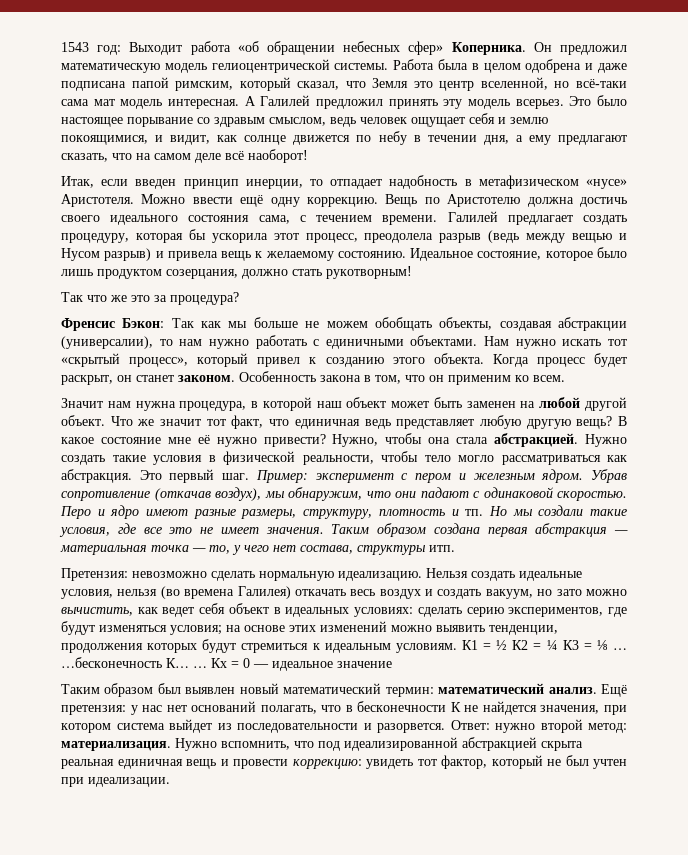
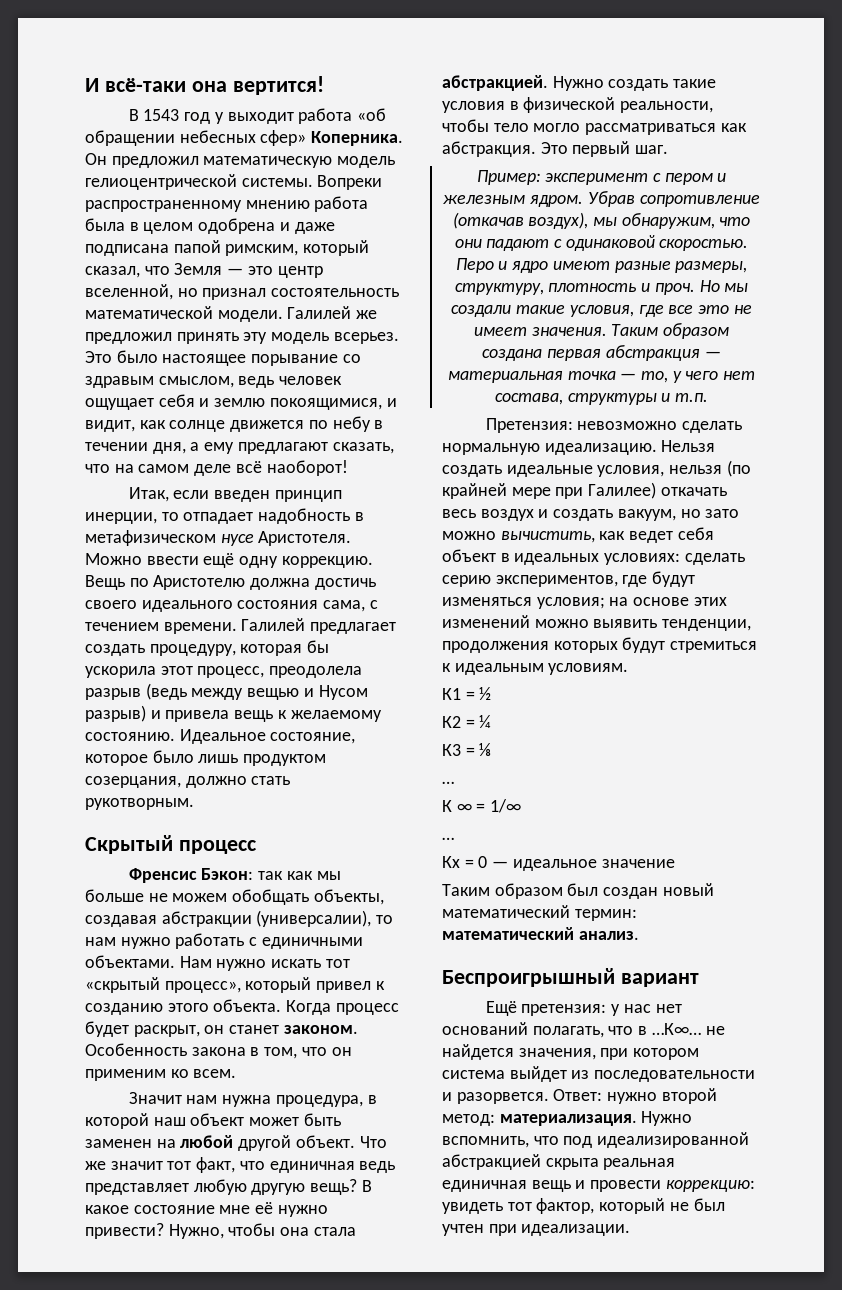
- 1543 год: Выходит работа «об обращении небесных сфер» Коперника.
+ И всё-таки она вертится!
+ В 1543 год у выходит работа «об обращении небесных сфер» Коперника.
- Работа была в целом одобрена и даже подписана папой римским, который сказал, что Земля это центр вселенной, но всё-таки сама мат модель интересная. А Галилей предложил принять эту модель всерьез.
+ Вопреки распространенному мнению работа была в целом одобрена и даже подписана папой римским, который сказал, что Земля — это центр вселенной, но признал состоятельность математической модели. Галилей же предложил принять эту модель всерьез.
- Итак, если введен принцип инерции, то отпадает надобность в метафизическом «нусе» Аристотеля.
+ Итак, если введен принцип инерции, то отпадает надобность в метафизическом нусе Аристотеля.
- Идеальное состояние, которое было лишь продуктом созерцания, должно стать рукотворным!
- Так что же это за процедура?
+ Идеальное состояние, которое было лишь продуктом созерцания, должно стать рукотворным.
+ Скрытый процесс
- Френсис Бэкон: Так как мы больше не можем обобщать объекты, создавая абстракции (универсалии), то нам нужно работать с единичными объектами.
+ Френсис Бэкон: так как мы больше не можем обобщать объекты, создавая абстракции (универсалии), то нам нужно работать с единичными объектами.
- Это первый шаг. Пример: эксперимент с пером и железным ядром.
+ Это первый шаг.
+ Пример: эксперимент с пером и железным ядром.
- Перо и ядро имеют разные размеры, структуру, плотность и тп.
+ Перо и ядро имеют разные размеры, структуру, плотность и проч.
- Таким образом создана первая абстракция — материальная точка — то, у чего нет состава, структуры итп.
+ Таким образом создана первая абстракция — материальная точка — то, у чего нет состава, структуры и т.п.
- Нельзя создать идеальные условия, нельзя (во времена Галилея) откачать весь воздух и создать вакуум, но зато можно вычистить, как ведет себя объект в идеальных условиях: сделать серию экспериментов, где будут изменяться условия; на основе этих изменений можно выявить тенденции, продолжения которых будут стремиться к идеальным условиям. К1 = ½ К2 = ¼ К3 = ⅛ … …бесконечность К… … Кx = 0 — идеальное значение
+ Нельзя создать идеальные условия, нельзя (по крайней мере при Галилее) откачать весь воздух и создать вакуум, но зато можно вычистить, как ведет себя объект в идеальных условиях: сделать серию экспериментов, где будут изменяться условия; на основе этих изменений можно выявить тенденции, продолжения которых будут стремиться к идеальным условиям.
+ К1 = ½
+ К2 = ¼
+ К3 = ⅛
+ …
+ К ∞ = 1/∞
+ …
+ Кx = 0 — идеальное значение
- Таким образом был выявлен новый математический термин: математический анализ. Ещё претензия: у нас нет оснований полагать, что в бесконечности К не найдется значения, при котором система выйдет из последовательности и разорвется.
+ Таким образом был создан новый математический термин: математический анализ.
+ Беспроигрышный вариант
+ Ещё претензия: у нас нет оснований полагать, что в …К∞… не найдется значения, при котором система выйдет из последовательности и разорвется.

